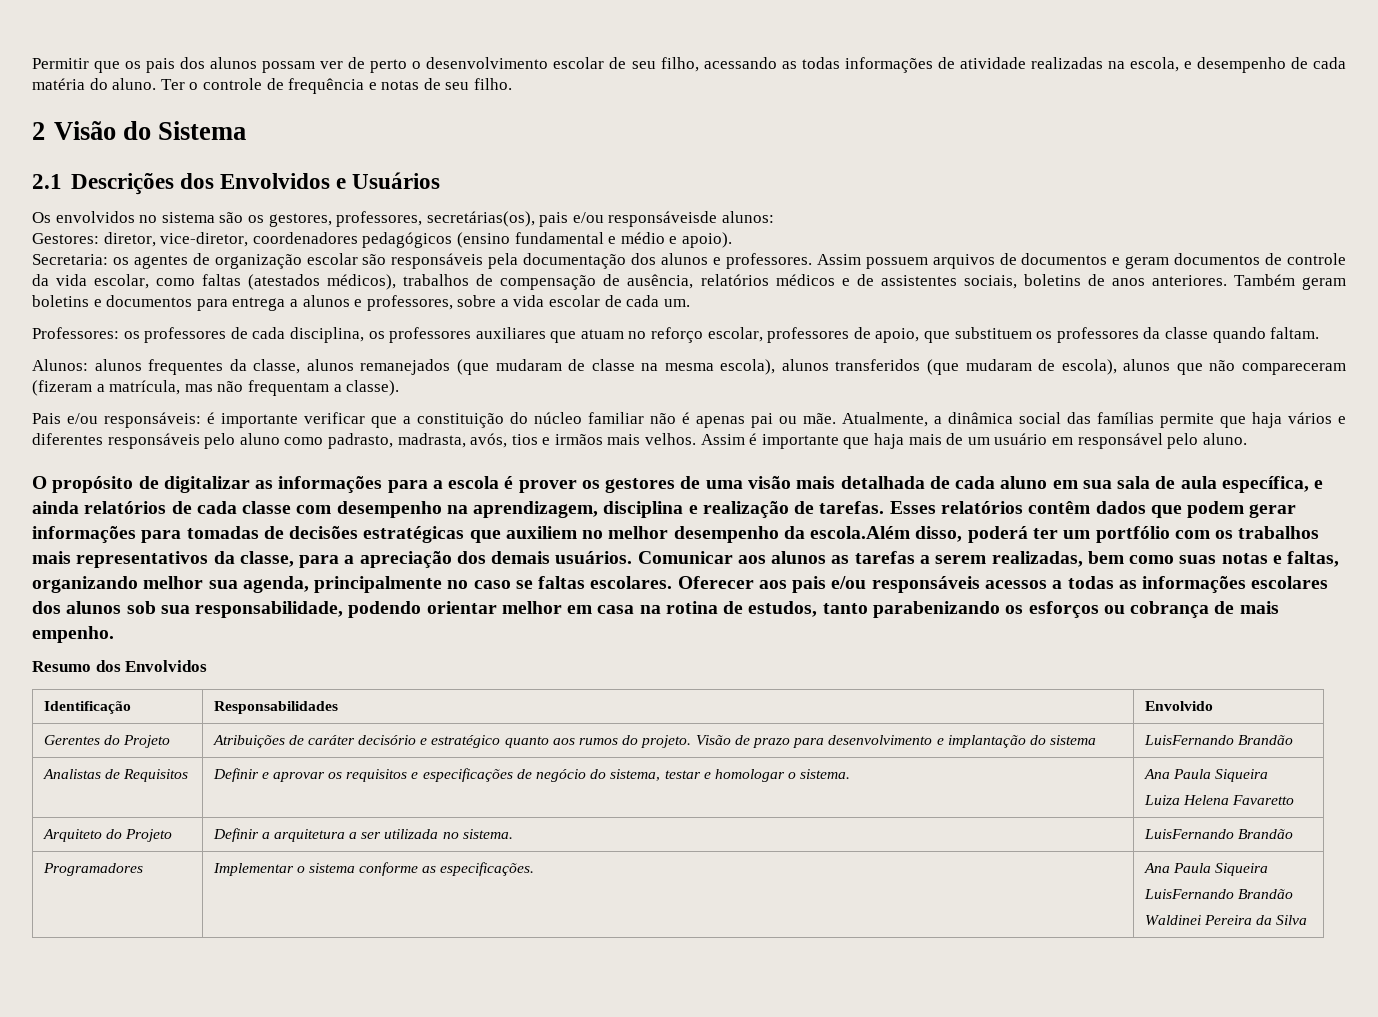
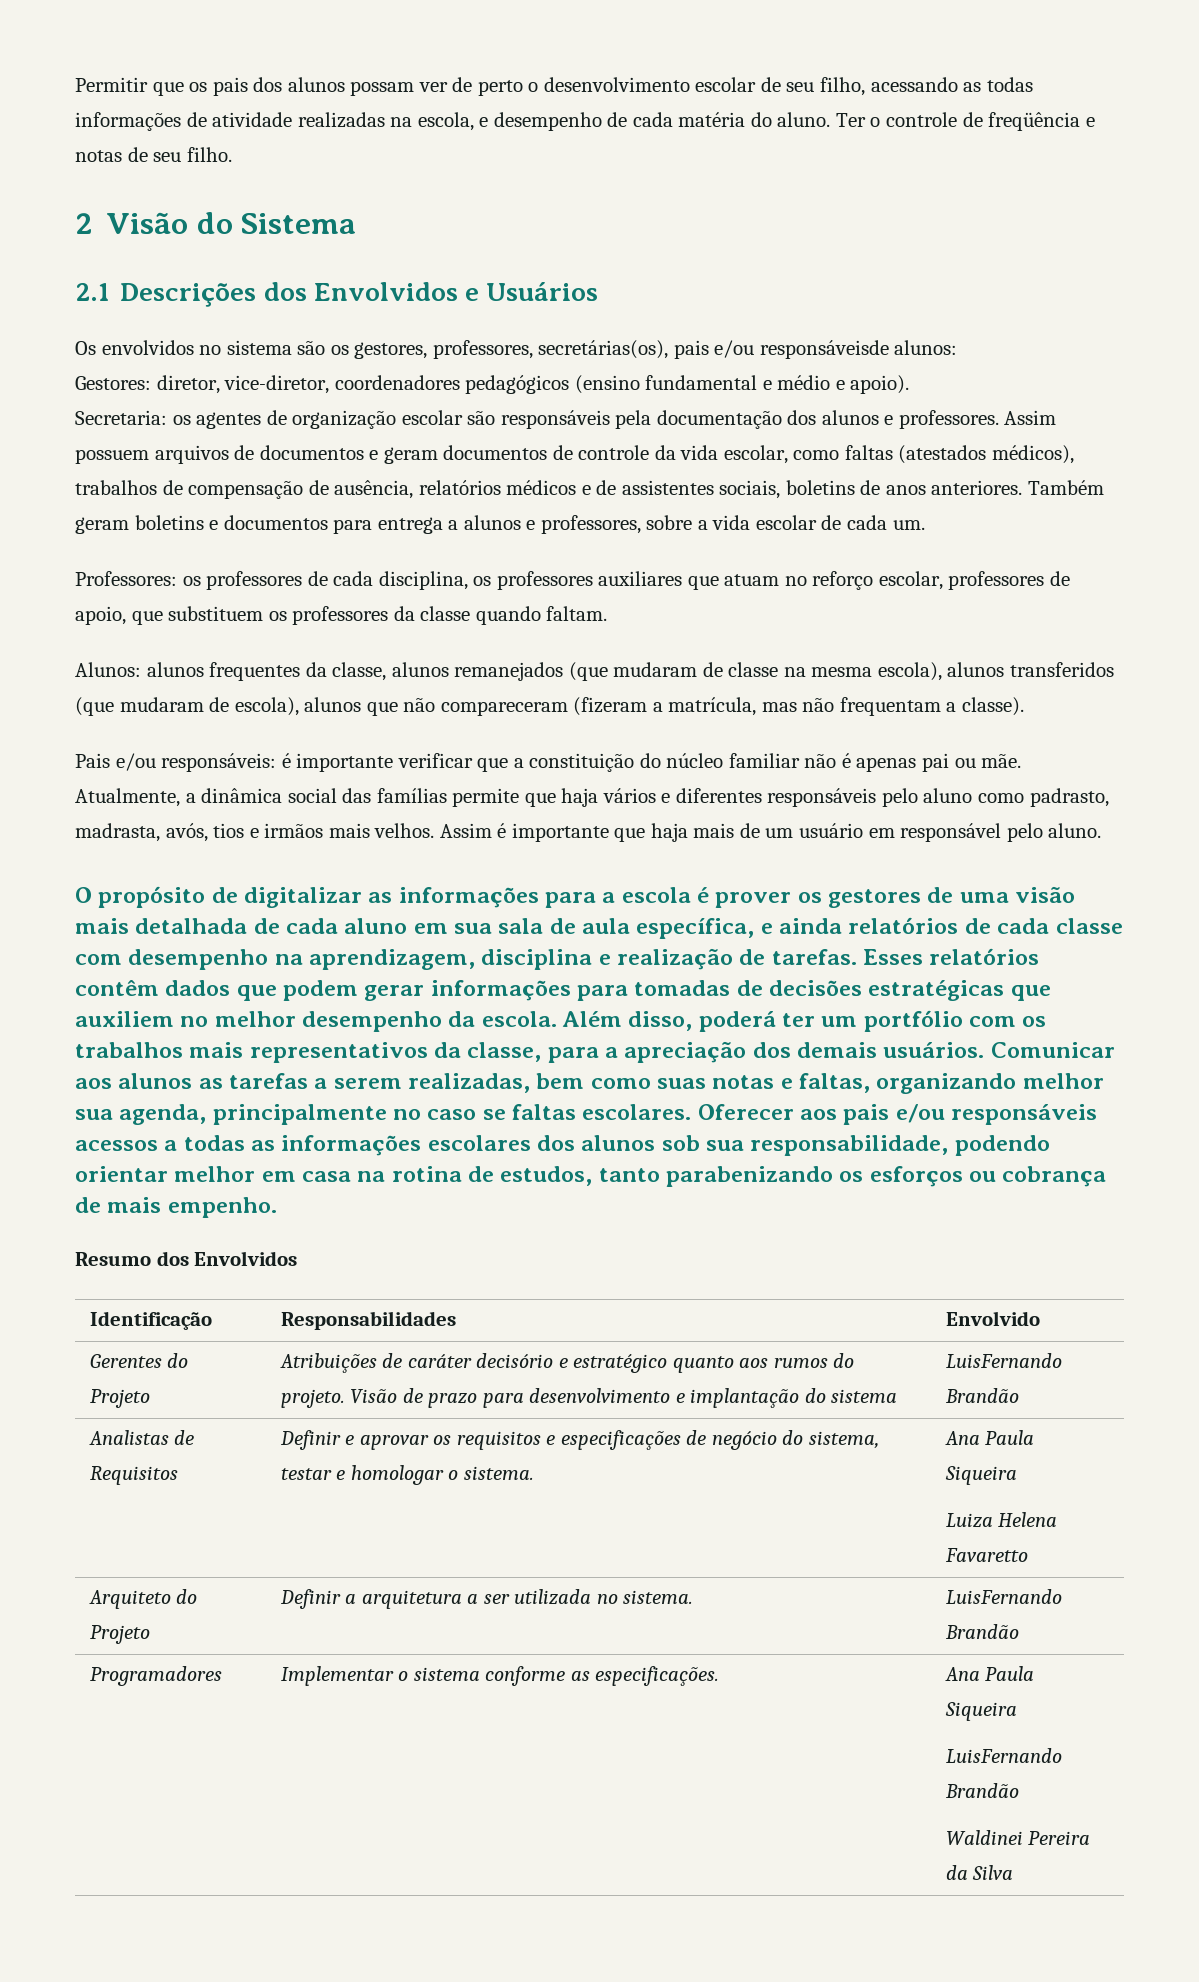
- Ter o controle de frequência e notas de seu filho.
+ Ter o controle de freqüência e notas de seu filho.
- Esses relatórios contêm dados que podem gerar informações para tomadas de decisões estratégicas que auxiliem no melhor desempenho da escola.Além disso, poderá ter um portfólio com os trabalhos mais representativos da classe, para a apreciação dos demais usuários.
+ Esses relatórios contêm dados que podem gerar informações para tomadas de decisões estratégicas que auxiliem no melhor desempenho da escola. Além disso, poderá ter um portfólio com os trabalhos mais representativos da classe, para a apreciação dos demais usuários.

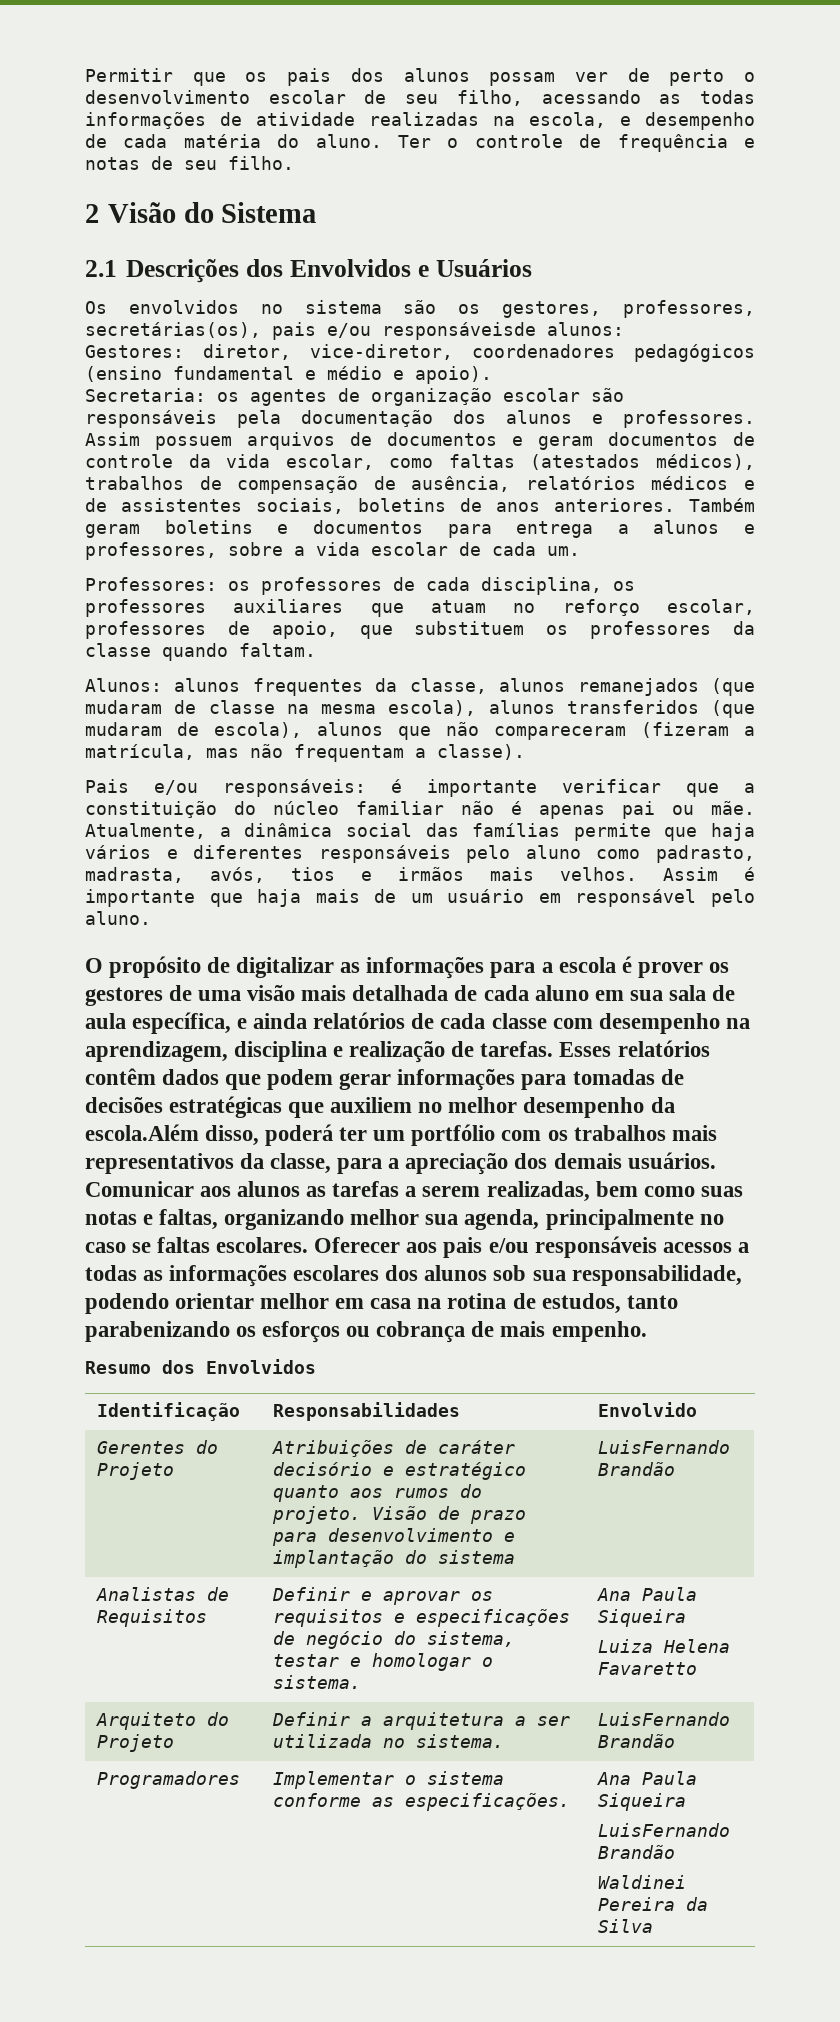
- Ter o controle de freqüência e notas de seu filho.
+ Ter o controle de frequência e notas de seu filho.
- Esses relatórios contêm dados que podem gerar informações para tomadas de decisões estratégicas que auxiliem no melhor desempenho da escola. Além disso, poderá ter um portfólio com os trabalhos mais representativos da classe, para a apreciação dos demais usuários.
+ Esses relatórios contêm dados que podem gerar informações para tomadas de decisões estratégicas que auxiliem no melhor desempenho da escola.Além disso, poderá ter um portfólio com os trabalhos mais representativos da classe, para a apreciação dos demais usuários.

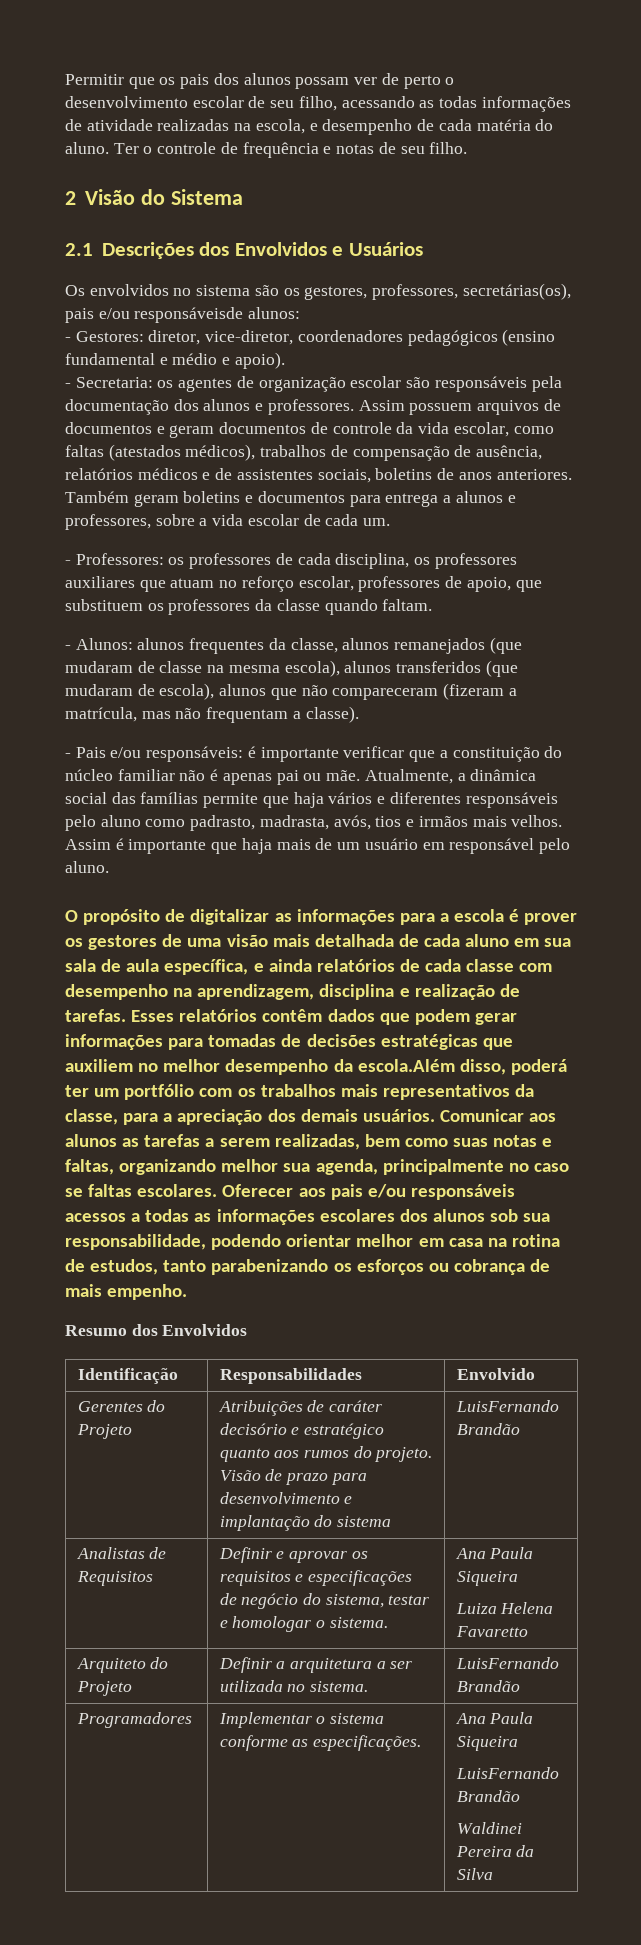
- Gestores: diretor, vice-diretor, coordenadores pedagógicos (ensino fundamental e médio e apoio).
+ - Gestores: diretor, vice-diretor, coordenadores pedagógicos (ensino fundamental e médio e apoio).
- Secretaria: os agentes de organização escolar são responsáveis pela documentação dos alunos e professores.
+ - Secretaria: os agentes de organização escolar são responsáveis pela documentação dos alunos e professores.
- Professores: os professores de cada disciplina, os professores auxiliares que atuam no reforço escolar, professores de apoio, que substituem os professores da classe quando faltam.
+ - Professores: os professores de cada disciplina, os professores auxiliares que atuam no reforço escolar, professores de apoio, que substituem os professores da classe quando faltam.
- Alunos: alunos frequentes da classe, alunos remanejados (que mudaram de classe na mesma escola), alunos transferidos (que mudaram de escola), alunos que não compareceram (fizeram a matrícula, mas não frequentam a classe).
+ - Alunos: alunos frequentes da classe, alunos remanejados (que mudaram de classe na mesma escola), alunos transferidos (que mudaram de escola), alunos que não compareceram (fizeram a matrícula, mas não frequentam a classe).
- Pais e/ou responsáveis: é importante verificar que a constituição do núcleo familiar não é apenas pai ou mãe.
+ - Pais e/ou responsáveis: é importante verificar que a constituição do núcleo familiar não é apenas pai ou mãe.

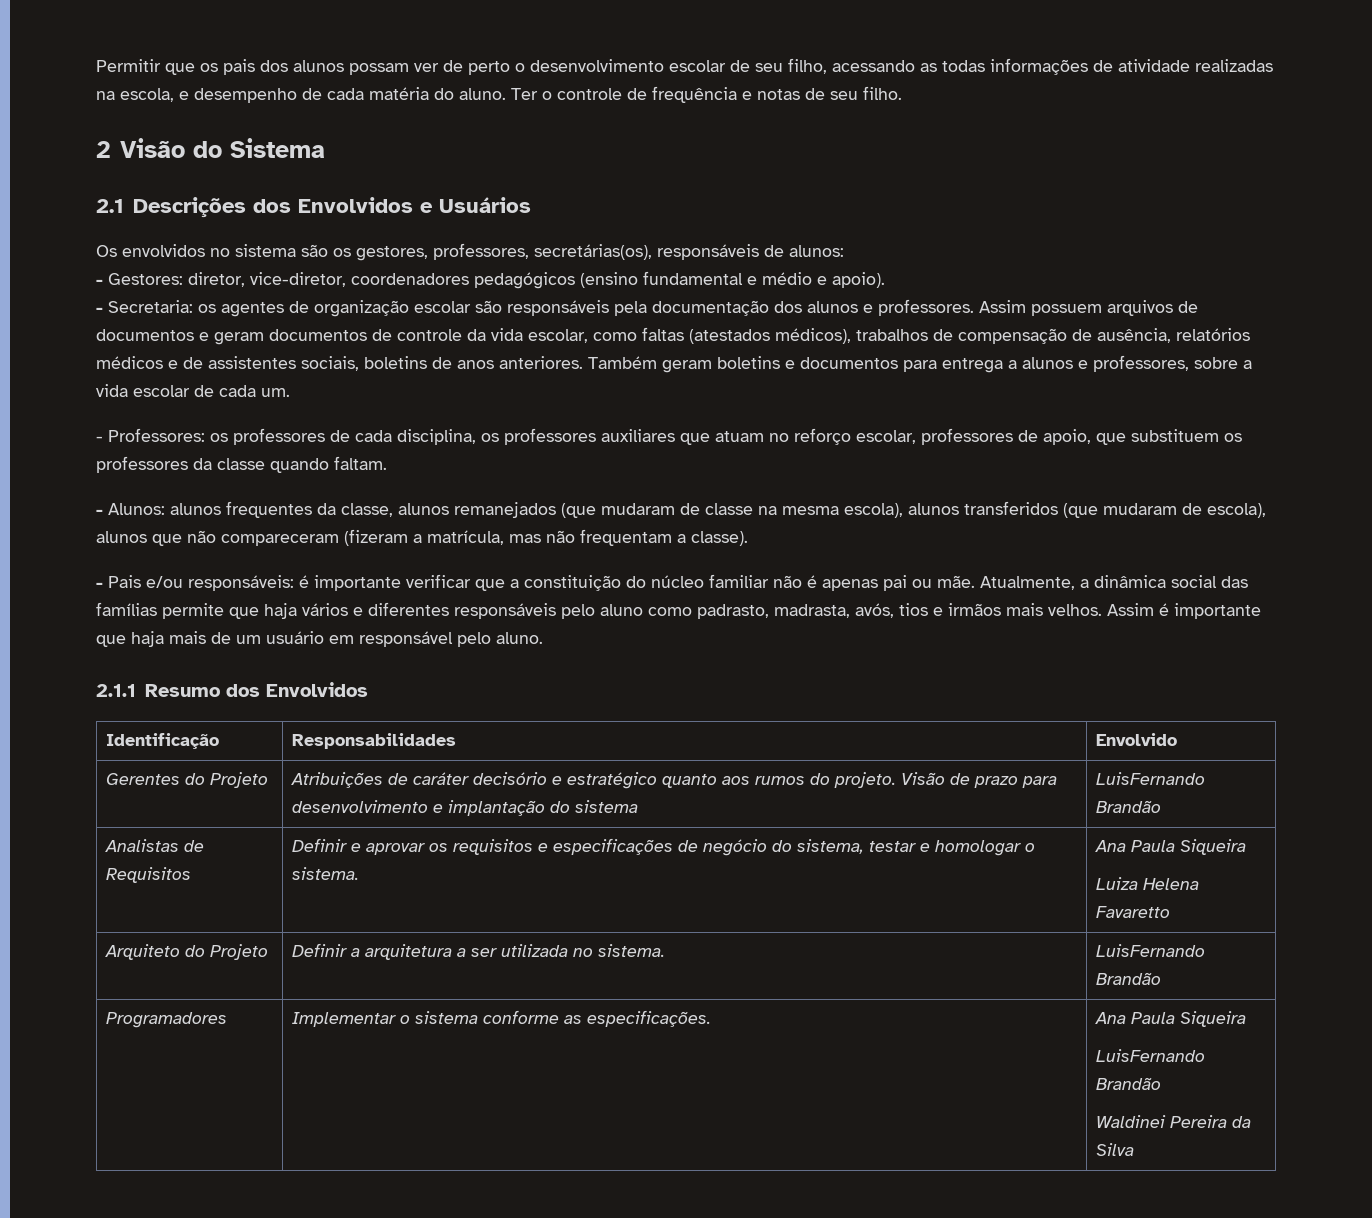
- Os envolvidos no sistema são os gestores, professores, secretárias(os), pais e/ou responsáveisde alunos:
+ Os envolvidos no sistema são os gestores, professores, secretárias(os), responsáveis de alunos:
- O propósito de digitalizar as informações para a escola é prover os gestores de uma visão mais detalhada de cada aluno em sua sala de aula específica, e ainda relatórios de cada classe com desempenho na aprendizagem, disciplina e realização de tarefas. Esses relatórios contêm dados que podem gerar informações para tomadas de decisões estratégicas que auxiliem no melhor desempenho da escola.Além disso, poderá ter um portfólio com os trabalhos mais representativos da classe, para a apreciação dos demais usuários. Comunicar aos alunos as tarefas a serem realizadas, bem como suas notas e faltas, organizando melhor sua agenda, principalmente no caso se faltas escolares. Oferecer aos pais e/ou responsáveis acessos a todas as informações escolares dos alunos sob sua responsabilidade, podendo orientar melhor em casa na rotina de estudos, tanto parabenizando os esforços ou cobrança de mais empenho.
- Resumo dos Envolvidos
+ 2.1.1 Resumo dos Envolvidos

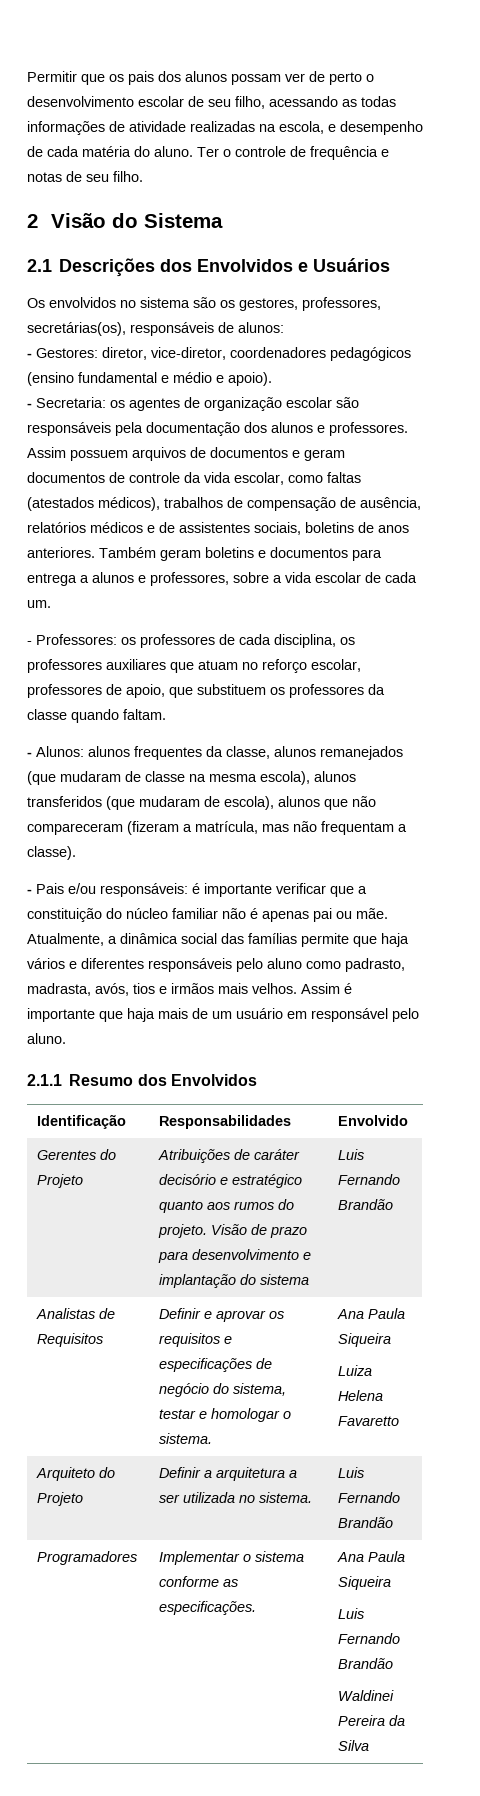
- Gerentes do Projeto | Atribuições de caráter decisório e estratégico quanto aos rumos do projeto. Visão de prazo para desenvolvimento e implantação do sistema | LuisFernando Brandão
+ Gerentes do Projeto | Atribuições de caráter decisório e estratégico quanto aos rumos do projeto. Visão de prazo para desenvolvimento e implantação do sistema | Luis Fernando Brandão
- Arquiteto do Projeto | Definir a arquitetura a ser utilizada no sistema. | LuisFernando Brandão
+ Arquiteto do Projeto | Definir a arquitetura a ser utilizada no sistema. | Luis Fernando Brandão
  Programadores | Implementar o sistema conforme as especificações. | Ana Paula Siqueira
- LuisFernando Brandão
+ Luis Fernando Brandão

